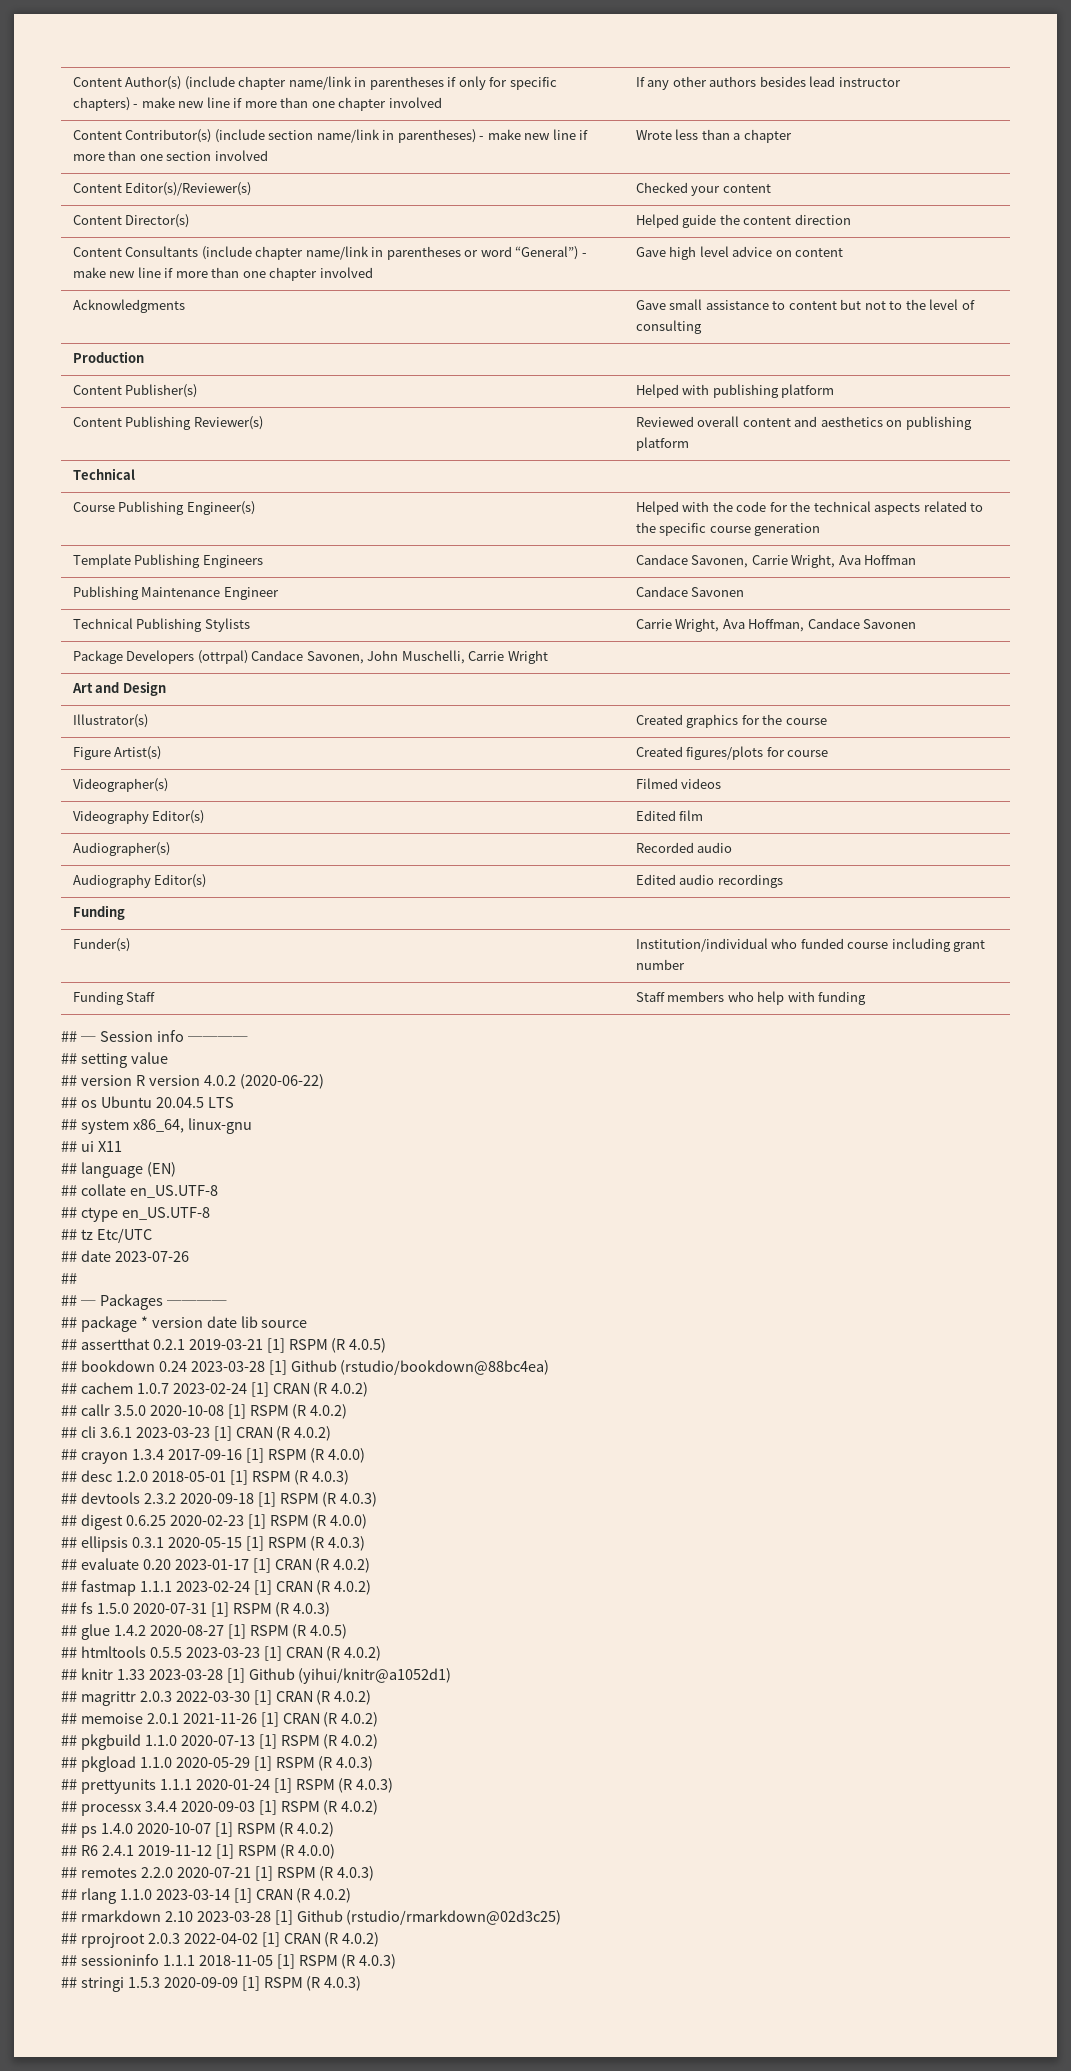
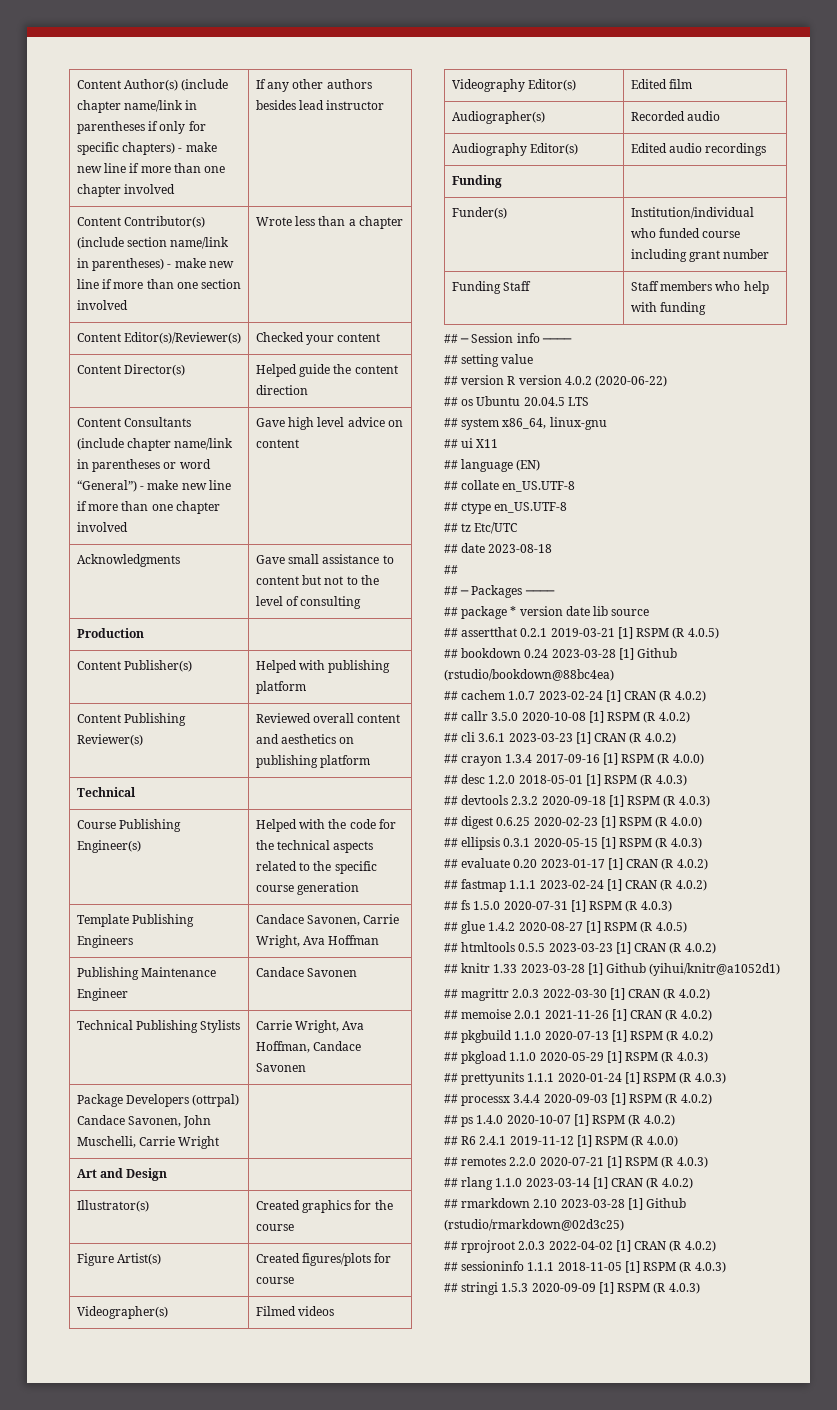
- ## date 2023-07-26
+ ## date 2023-08-18

